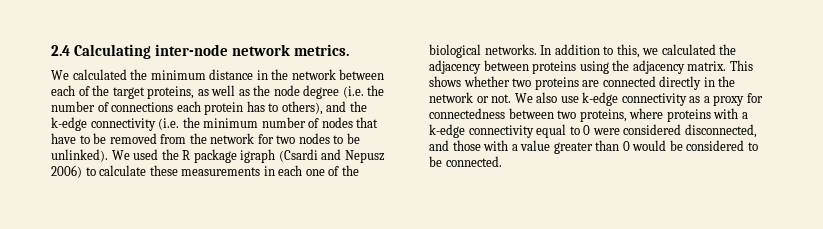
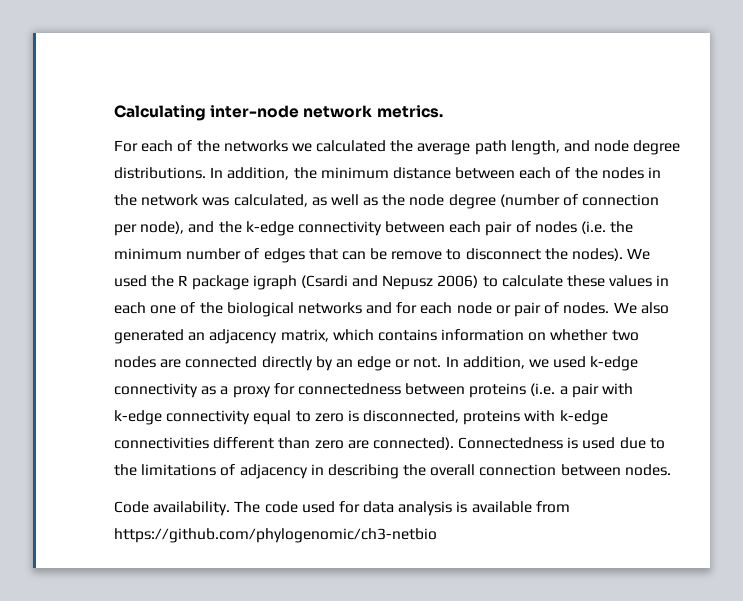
- 2.4 Calculating inter-node network metrics.
+ Calculating inter-node network metrics.
- We calculated the minimum distance in the network between each of the target proteins, as well as the node degree (i.e. the number of connections each protein has to others), and the k-edge connectivity (i.e. the minimum number of nodes that have to be removed from the network for two nodes to be unlinked).
+ For each of the networks we calculated the average path length, and node degree distributions. In addition, the minimum distance between each of the nodes in the network was calculated, as well as the node degree (number of connection per node), and the k-edge connectivity between each pair of nodes (i.e. the minimum number of edges that can be remove to disconnect the nodes).
- We used the R package igraph (Csardi and Nepusz 2006) to calculate these measurements in each one of the biological networks. In addition to this, we calculated the adjacency between proteins using the adjacency matrix. This shows whether two proteins are connected directly in the network or not. We also use k-edge connectivity as a proxy for connectedness between two proteins, where proteins with a k-edge connectivity equal to 0 were considered disconnected, and those with a value greater than 0 would be considered to be connected.
+ We used the R package igraph (Csardi and Nepusz 2006) to calculate these values in each one of the biological networks and for each node or pair of nodes. We also generated an adjacency matrix, which contains information on whether two nodes are connected directly by an edge or not. In addition, we used k-edge connectivity as a proxy for connectedness between proteins (i.e. a pair with k-edge connectivity equal to zero is disconnected, proteins with k-edge connectivities different than zero are connected). Connectedness is used due to the limitations of adjacency in describing the overall connection between nodes.
+ Code availability. The code used for data analysis is available from https://github.com/phylogenomic/ch3-netbio

